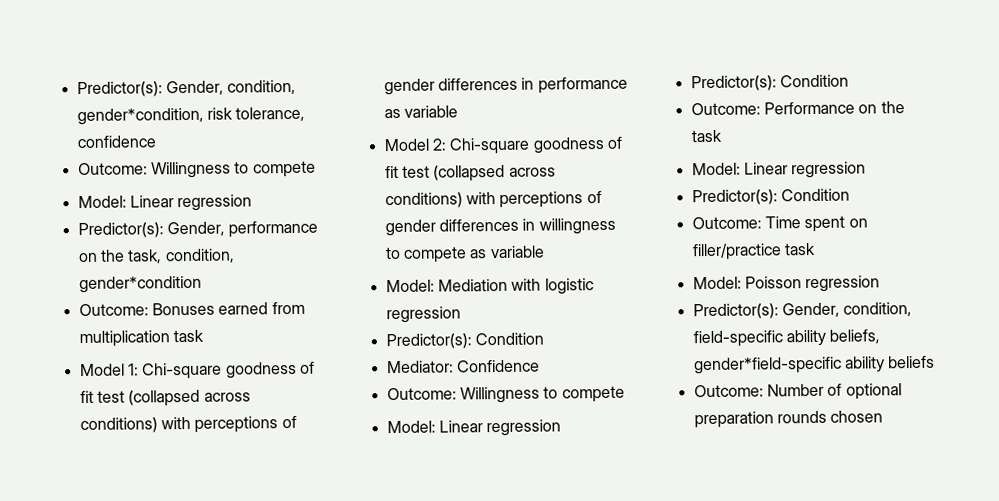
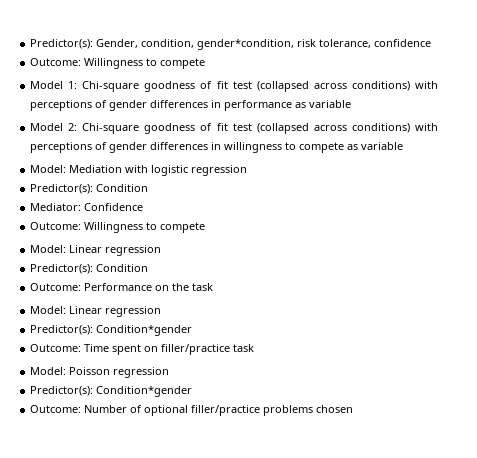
  Predictor(s): Gender, condition, gender*condition, risk tolerance, confidence
  Outcome: Willingness to compete
- Model: Linear regression
- Predictor(s): Gender, performance on the task, condition, gender*condition
- Outcome: Bonuses earned from multiplication task
  Outcome: Performance on the task
  Model: Linear regression
- Predictor(s): Condition
+ Predictor(s): Condition*gender
  Model: Poisson regression
- Predictor(s): Gender, condition, field-specific ability beliefs, gender*field-specific ability beliefs
+ Predictor(s): Condition*gender
- Outcome: Number of optional preparation rounds chosen
+ Outcome: Number of optional filler/practice problems chosen

